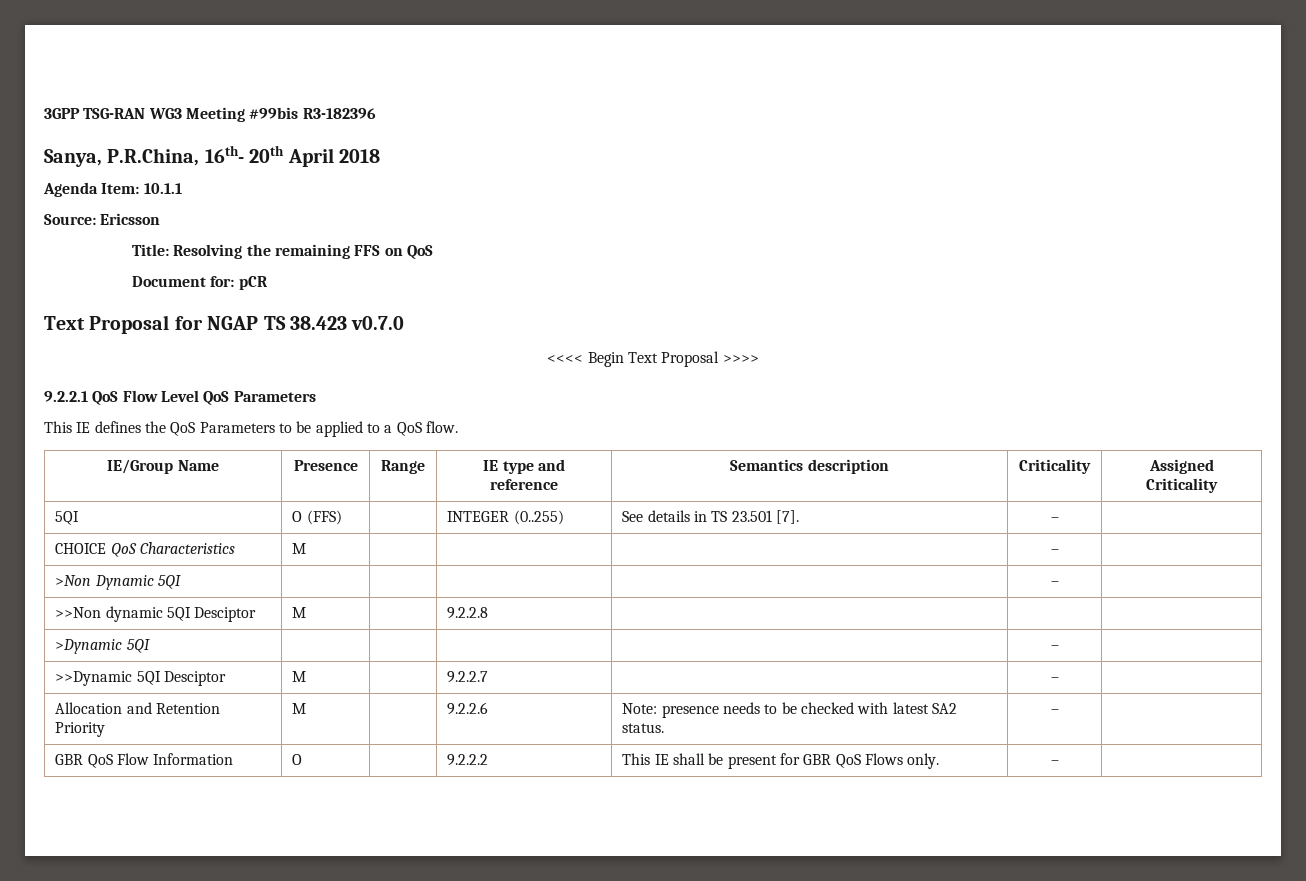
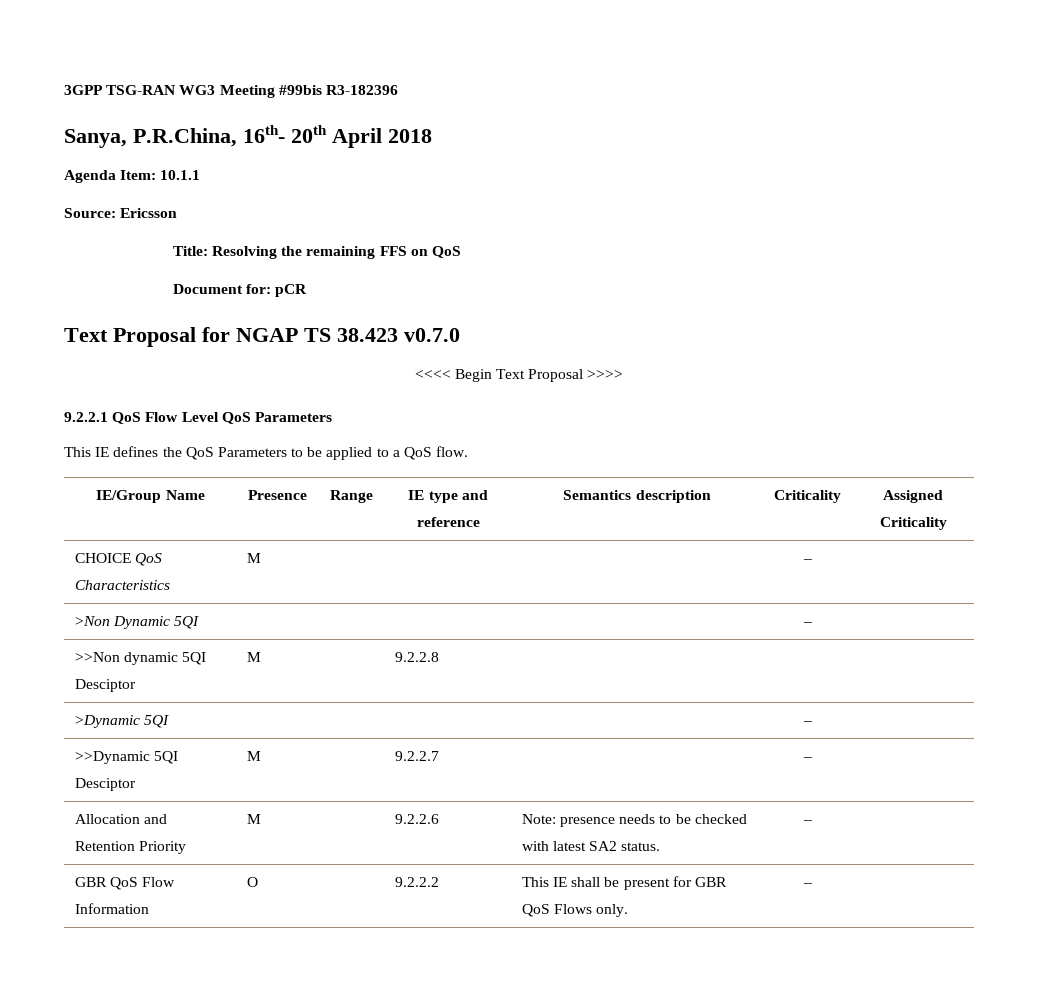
- 5QI | O (FFS) | | INTEGER (0..255) | See details in TS 23.501 [7]. | – |

